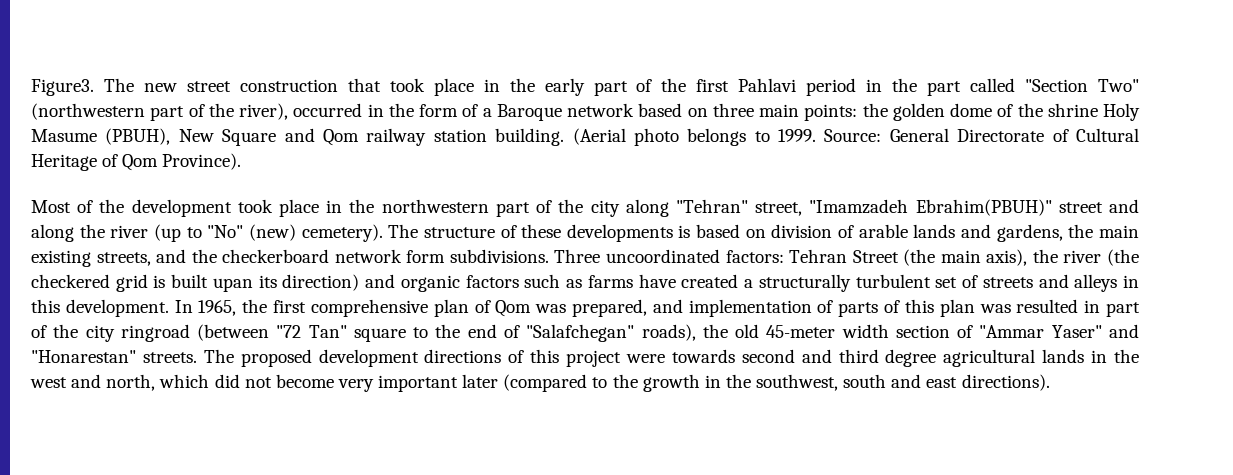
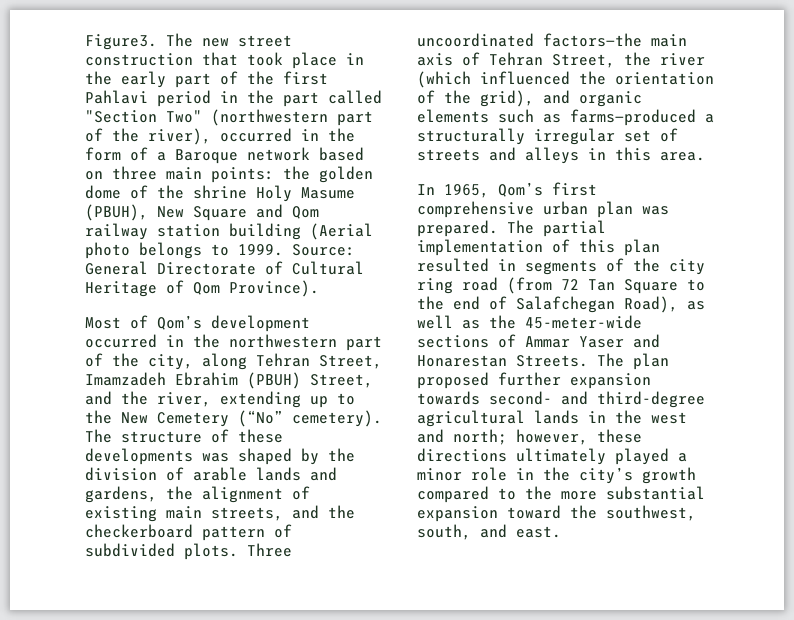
- The new street construction that took place in the early part of the first Pahlavi period in the part called "Section Two" (northwestern part of the river), occurred in the form of a Baroque network based on three main points: the golden dome of the shrine Holy Masume (PBUH), New Square and Qom railway station building. (Aerial photo belongs to 1999.
+ The new street construction that took place in the early part of the first Pahlavi period in the part called "Section Two" (northwestern part of the river), occurred in the form of a Baroque network based on three main points: the golden dome of the shrine Holy Masume (PBUH), New Square and Qom railway station building (Aerial photo belongs to 1999.
- Most of the development took place in the northwestern part of the city along "Tehran" street, "Imamzadeh Ebrahim(PBUH)" street and along the river (up to "No" (new) cemetery).
+ Most of Qom’s development occurred in the northwestern part of the city, along Tehran Street, Imamzadeh Ebrahim (PBUH) Street, and the river, extending up to the New Cemetery (“No” cemetery).
- The structure of these developments is based on division of arable lands and gardens, the main existing streets, and the checkerboard network form subdivisions. Three uncoordinated factors: Tehran Street (the main axis), the river (the checkered grid is built upan its direction) and organic factors such as farms have created a structurally turbulent set of streets and alleys in this development. In 1965, the first comprehensive plan of Qom was prepared, and implementation of parts of this plan was resulted in part of the city ringroad (between "72 Tan" square to the end of "Salafchegan" roads), the old 45-meter width section of "Ammar Yaser" and "Honarestan" streets. The proposed development directions of this project were towards second and third degree agricultural lands in the west and north, which did not become very important later (compared to the growth in the southwest, south and east directions).
+ The structure of these developments was shaped by the division of arable lands and gardens, the alignment of existing main streets, and the checkerboard pattern of subdivided plots. Three uncoordinated factors—the main axis of Tehran Street, the river (which influenced the orientation of the grid), and organic elements such as farms—produced a structurally irregular set of streets and alleys in this area.
+ In 1965, Qom’s first comprehensive urban plan was prepared. The partial implementation of this plan resulted in segments of the city ring road (from 72 Tan Square to the end of Salafchegan Road), as well as the 45-meter-wide sections of Ammar Yaser and Honarestan Streets. The plan proposed further expansion towards second- and third-degree agricultural lands in the west and north; however, these directions ultimately played a minor role in the city’s growth compared to the more substantial expansion toward the southwest, south, and east.

